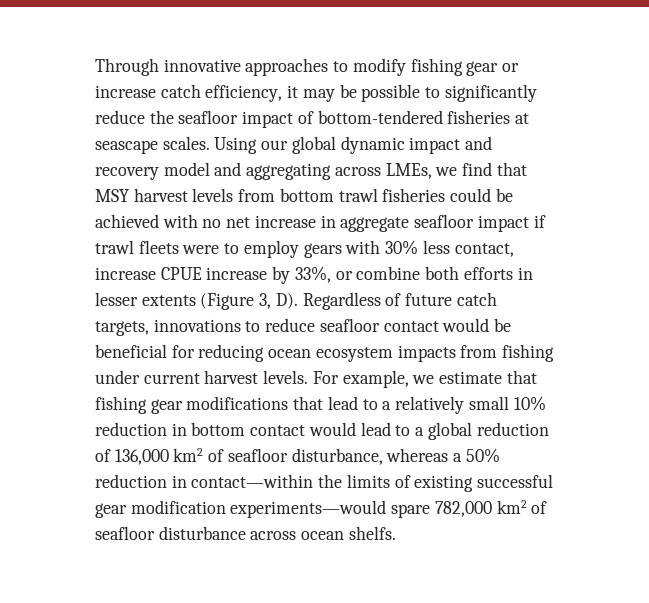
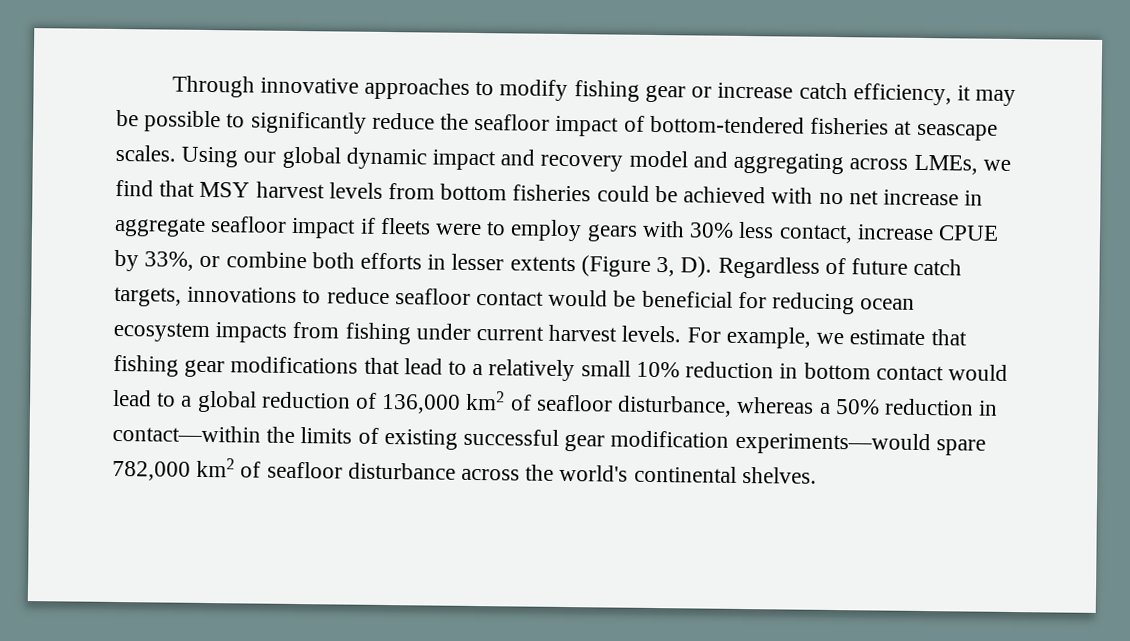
- Using our global dynamic impact and recovery model and aggregating across LMEs, we find that MSY harvest levels from bottom trawl fisheries could be achieved with no net increase in aggregate seafloor impact if trawl fleets were to employ gears with 30% less contact, increase CPUE increase by 33%, or combine both efforts in lesser extents (Figure 3, D). Regardless of future catch targets, innovations to reduce seafloor contact would be beneficial for reducing ocean ecosystem impacts from fishing under current harvest levels.
+ Using our global dynamic impact and recovery model and aggregating across LMEs, we find that MSY harvest levels from bottom fisheries could be achieved with no net increase in aggregate seafloor impact if fleets were to employ gears with 30% less contact, increase CPUE by 33%, or combine both efforts in lesser extents (Figure 3, D). Regardless of future catch targets, innovations to reduce seafloor contact would be beneficial for reducing ocean ecosystem impacts from fishing under current harvest levels.
- For example, we estimate that fishing gear modifications that lead to a relatively small 10% reduction in bottom contact would lead to a global reduction of 136,000 km2 of seafloor disturbance, whereas a 50% reduction in contact—within the limits of existing successful gear modification experiments—would spare 782,000 km2 of seafloor disturbance across ocean shelfs.
+ For example, we estimate that fishing gear modifications that lead to a relatively small 10% reduction in bottom contact would lead to a global reduction of 136,000 km2 of seafloor disturbance, whereas a 50% reduction in contact—within the limits of existing successful gear modification experiments—would spare 782,000 km2 of seafloor disturbance across the world's continental shelves.

